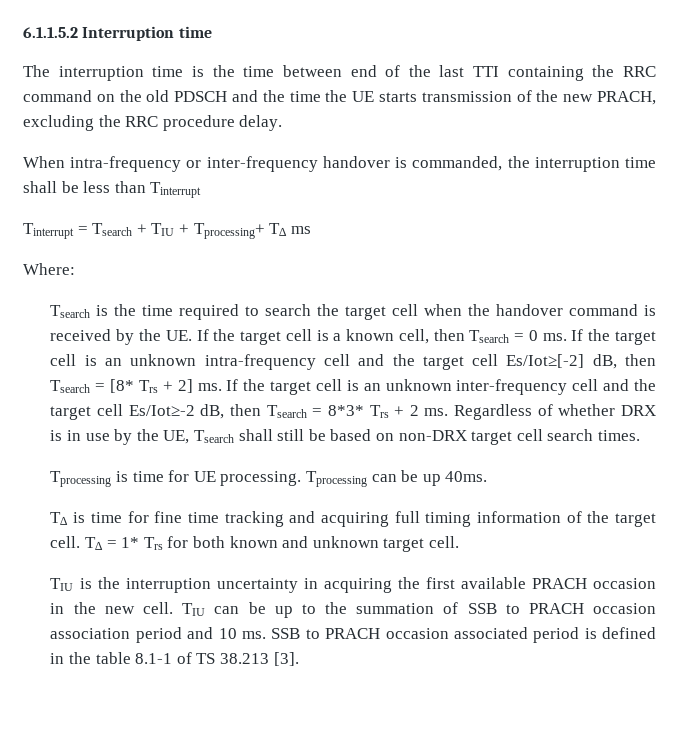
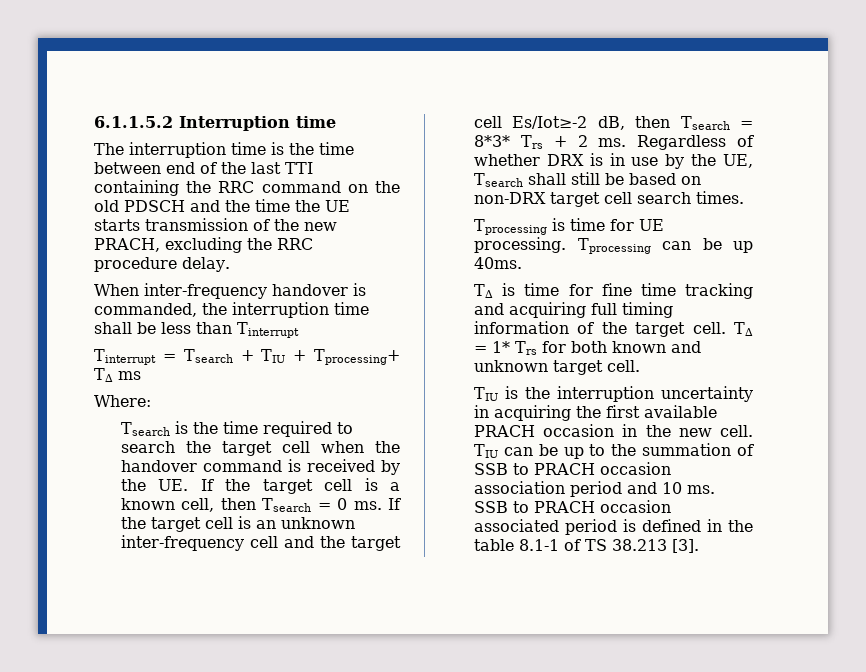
- When intra-frequency or inter-frequency handover is commanded, the interruption time shall be less than Tinterrupt
+ When inter-frequency handover is commanded, the interruption time shall be less than Tinterrupt
- If the target cell is an unknown intra-frequency cell and the target cell Es/Iot≥[-2] dB, then Tsearch = [8* Trs + 2] ms. If the target cell is an unknown inter-frequency cell and the target cell Es/Iot≥-2 dB, then Tsearch = 8*3* Trs + 2 ms.
+ If the target cell is an unknown inter-frequency cell and the target cell Es/Iot≥-2 dB, then Tsearch = 8*3* Trs + 2 ms.

